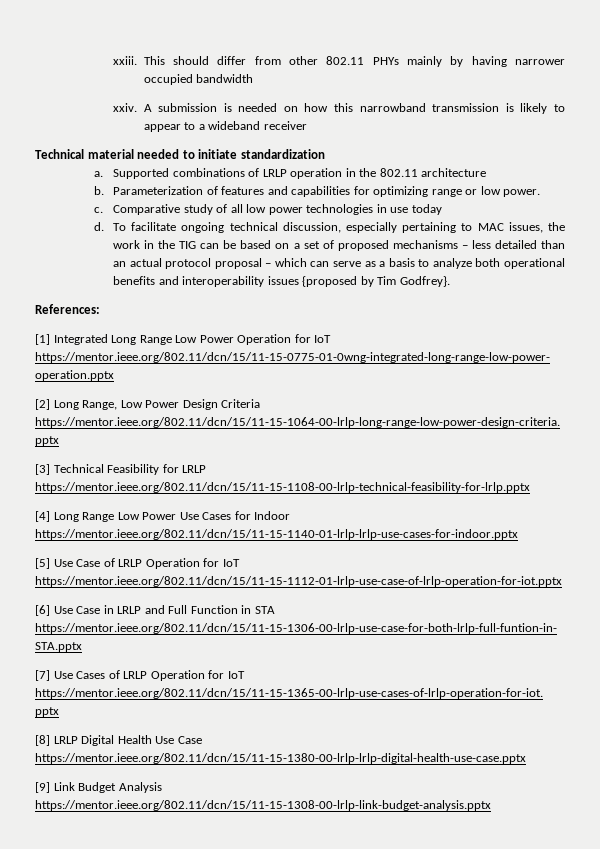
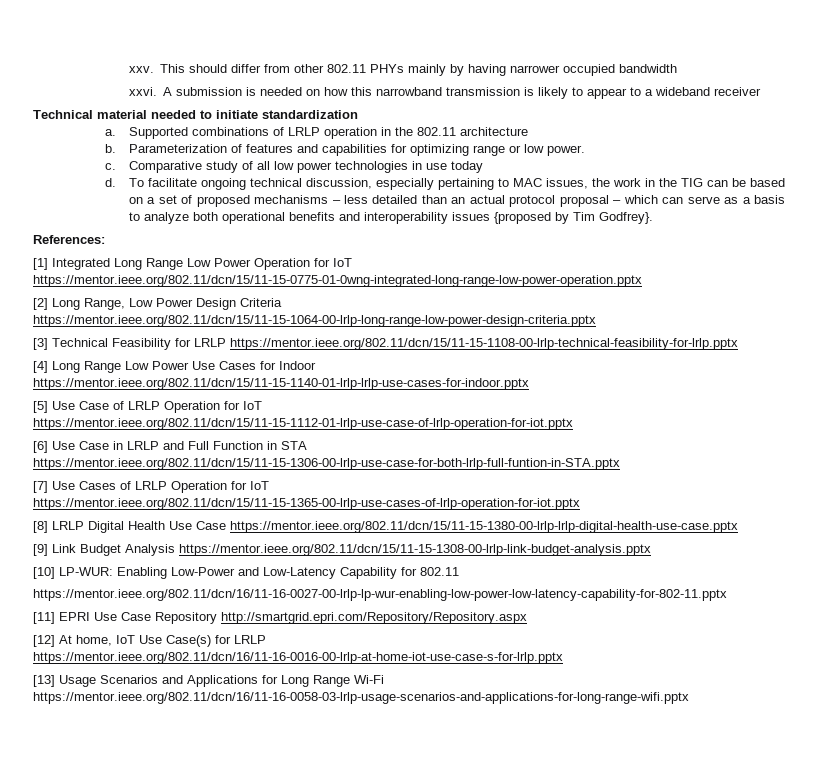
- xxiii.
+ xxv.
- xxiv.
+ xxvi.
+ [10] LP-WUR: Enabling Low-Power and Low-Latency Capability for 802.11
+ https://mentor.ieee.org/802.11/dcn/16/11-16-0027-00-lrlp-lp-wur-enabling-low-power-low-latency-capability-for-802-11.pptx
+ [11] EPRI Use Case Repository http://smartgrid.epri.com/Repository/Repository.aspx
+ [12] At home, IoT Use Case(s) for LRLP https://mentor.ieee.org/802.11/dcn/16/11-16-0016-00-lrlp-at-home-iot-use-case-s-for-lrlp.pptx
+ [13] Usage Scenarios and Applications for Long Range Wi-Fi https://mentor.ieee.org/802.11/dcn/16/11-16-0058-03-lrlp-usage-scenarios-and-applications-for-long-range-wifi.pptx

